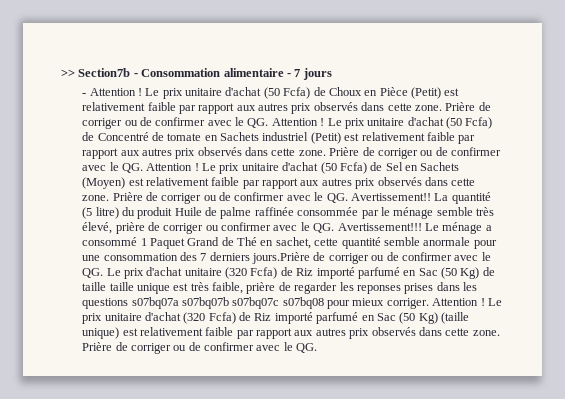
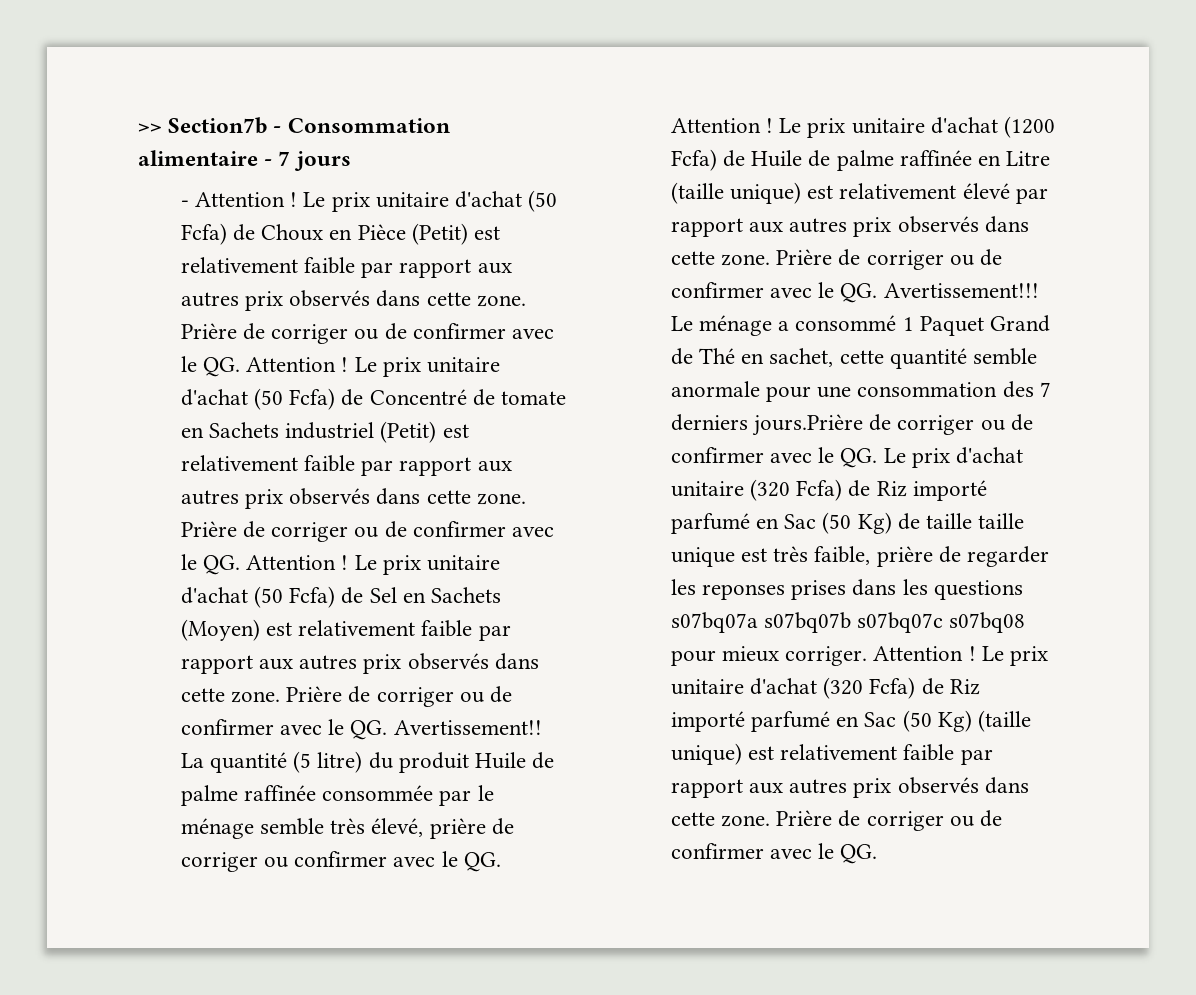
- La quantité (5 litre) du produit Huile de palme raffinée consommée par le ménage semble très élevé, prière de corriger ou confirmer avec le QG. Avertissement!!!
+ La quantité (5 litre) du produit Huile de palme raffinée consommée par le ménage semble très élevé, prière de corriger ou confirmer avec le QG. Attention ! Le prix unitaire d'achat (1200 Fcfa) de Huile de palme raffinée en Litre (taille unique) est relativement élevé par rapport aux autres prix observés dans cette zone. Prière de corriger ou de confirmer avec le QG. Avertissement!!!

